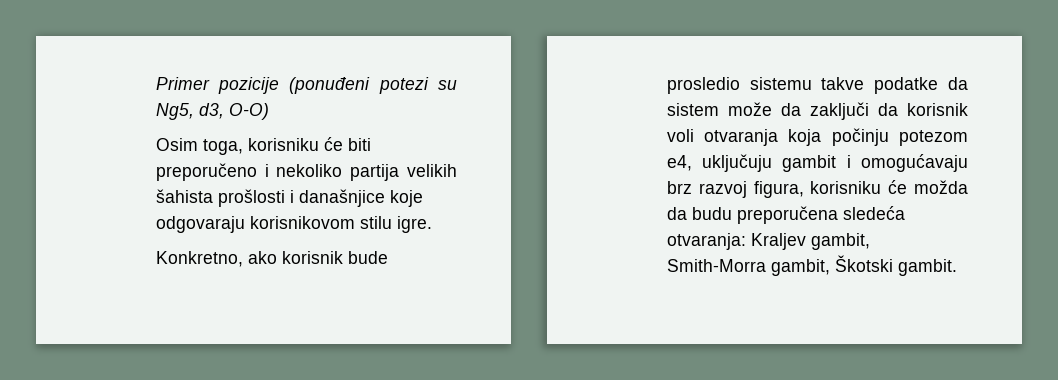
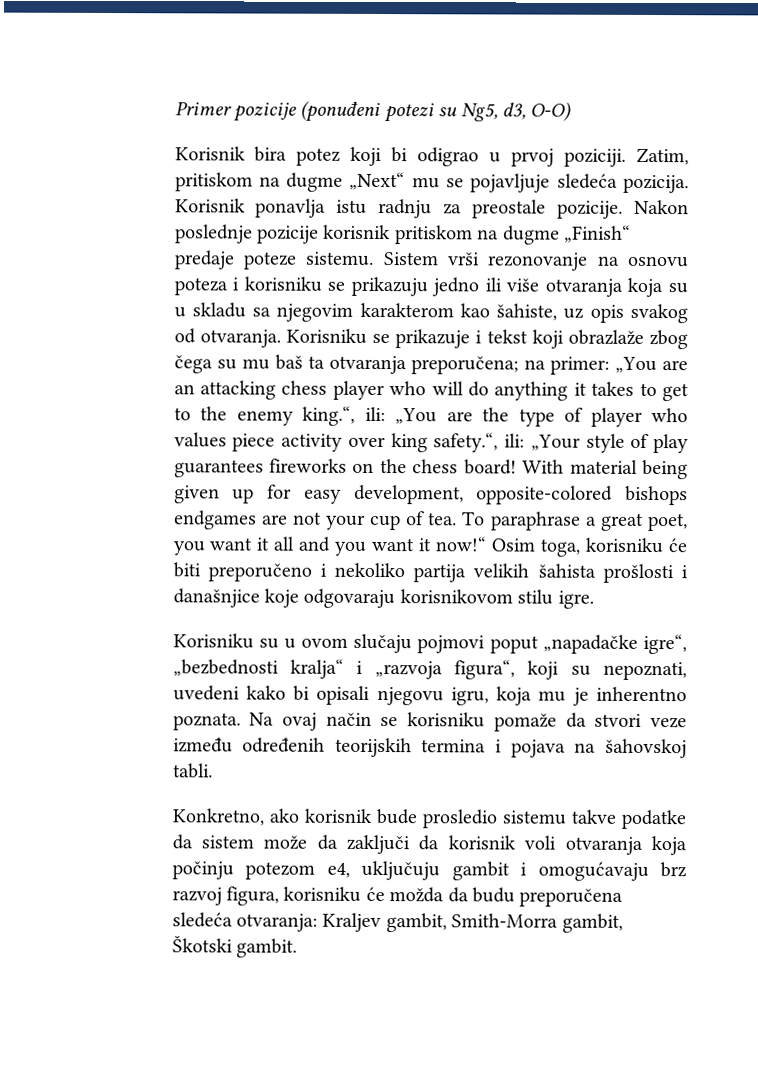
- Osim toga, korisniku će biti preporučeno i nekoliko partija velikih šahista prošlosti i današnjice koje odgovaraju korisnikovom stilu igre.
+ Korisnik bira potez koji bi odigrao u prvoj poziciji. Zatim, pritiskom na dugme „Next“ mu se pojavljuje sledeća pozicija. Korisnik ponavlja istu radnju za preostale pozicije. Nakon poslednje pozicije korisnik pritiskom na dugme „Finish“ predaje poteze sistemu. Sistem vrši rezonovanje na osnovu poteza i korisniku se prikazuju jedno ili više otvaranja koja su u skladu sa njegovim karakterom kao šahiste, uz opis svakog od otvaranja. Korisniku se prikazuje i tekst koji obrazlaže zbog čega su mu baš ta otvaranja preporučena; na primer: „You are an attacking chess player who will do anything it takes to get to the enemy king.“, ili: „You are the type of player who values piece activity over king safety.“, ili: „Your style of play guarantees fireworks on the chess board! With material being given up for easy development, opposite-colored bishops endgames are not your cup of tea. To paraphrase a great poet, you want it all and you want it now!“ Osim toga, korisniku će biti preporučeno i nekoliko partija velikih šahista prošlosti i današnjice koje odgovaraju korisnikovom stilu igre.
+ Korisniku su u ovom slučaju pojmovi poput „napadačke igre“, „bezbednosti kralja“ i „razvoja figura“, koji su nepoznati, uvedeni kako bi opisali njegovu igru, koja mu je inherentno poznata. Na ovaj način se korisniku pomaže da stvori veze između određenih teorijskih termina i pojava na šahovskoj tabli.

